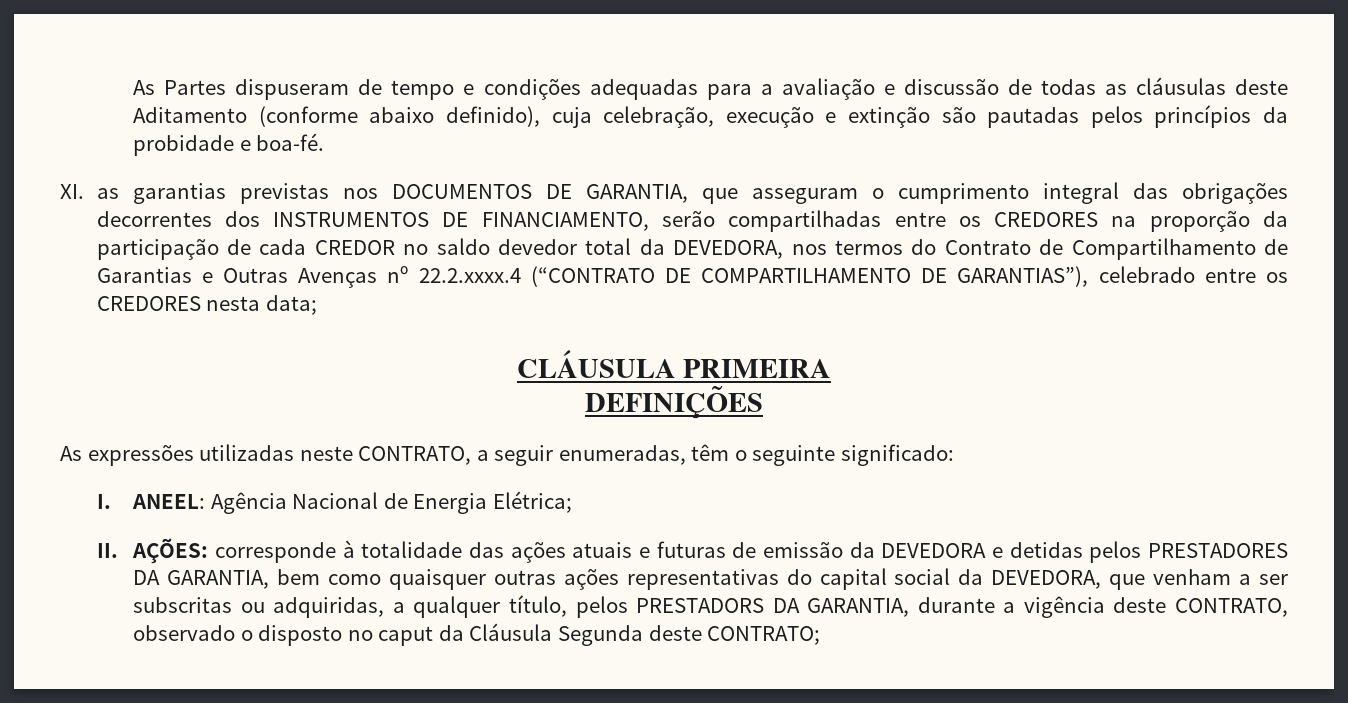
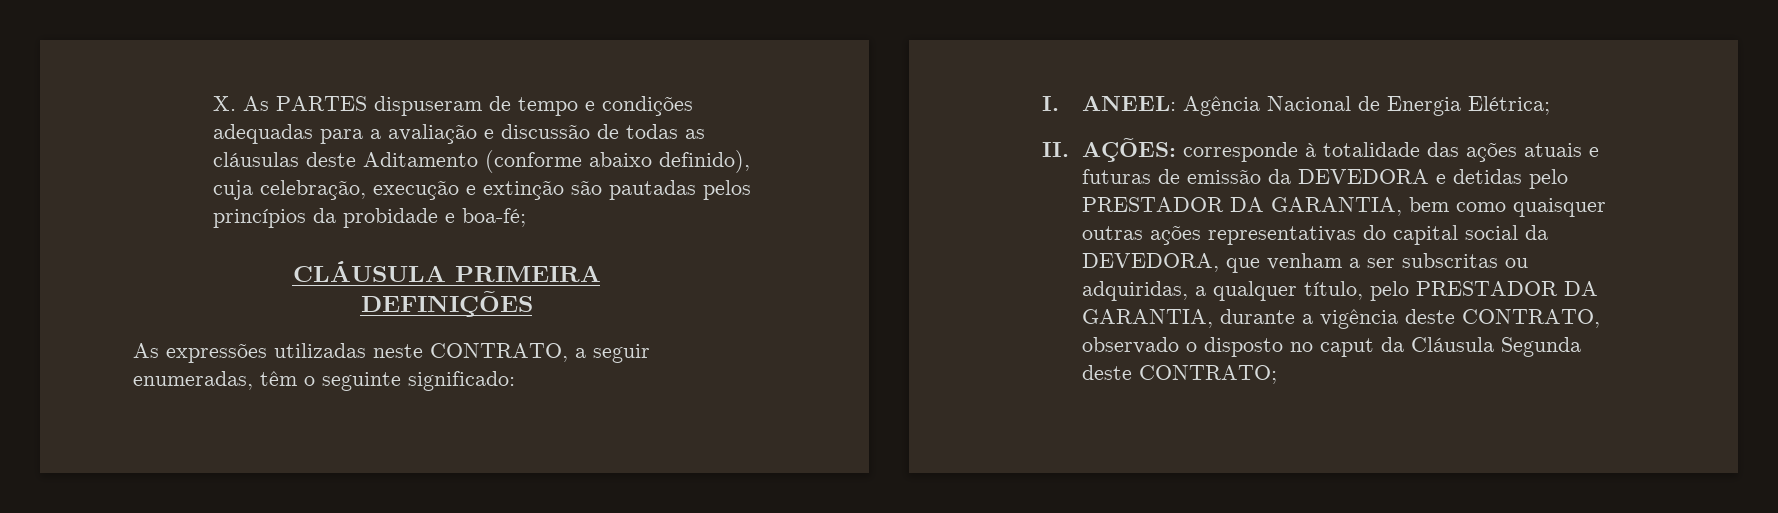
- As Partes dispuseram de tempo e condições adequadas para a avaliação e discussão de todas as cláusulas deste Aditamento (conforme abaixo definido), cuja celebração, execução e extinção são pautadas pelos princípios da probidade e boa-fé.
- XI. as garantias previstas nos DOCUMENTOS DE GARANTIA, que asseguram o cumprimento integral das obrigações decorrentes dos INSTRUMENTOS DE FINANCIAMENTO, serão compartilhadas entre os CREDORES na proporção da participação de cada CREDOR no saldo devedor total da DEVEDORA, nos termos do Contrato de Compartilhamento de Garantias e Outras Avenças nº 22.2.xxxx.4 (“CONTRATO DE COMPARTILHAMENTO DE GARANTIAS”), celebrado entre os CREDORES nesta data;
+ X. As PARTES dispuseram de tempo e condições adequadas para a avaliação e discussão de todas as cláusulas deste Aditamento (conforme abaixo definido), cuja celebração, execução e extinção são pautadas pelos princípios da probidade e boa-fé;
- II. AÇÕES: corresponde à totalidade das ações atuais e futuras de emissão da DEVEDORA e detidas pelos PRESTADORES DA GARANTIA, bem como quaisquer outras ações representativas do capital social da DEVEDORA, que venham a ser subscritas ou adquiridas, a qualquer título, pelos PRESTADORS DA GARANTIA, durante a vigência deste CONTRATO, observado o disposto no caput da Cláusula Segunda deste CONTRATO;
+ II. AÇÕES: corresponde à totalidade das ações atuais e futuras de emissão da DEVEDORA e detidas pelo PRESTADOR DA GARANTIA, bem como quaisquer outras ações representativas do capital social da DEVEDORA, que venham a ser subscritas ou adquiridas, a qualquer título, pelo PRESTADOR DA GARANTIA, durante a vigência deste CONTRATO, observado o disposto no caput da Cláusula Segunda deste CONTRATO;

